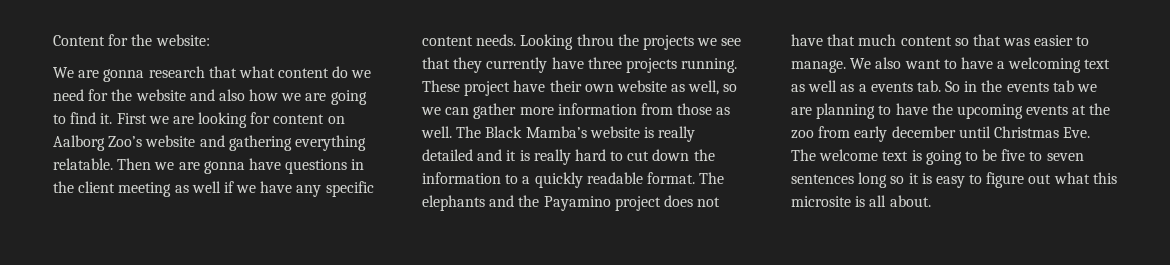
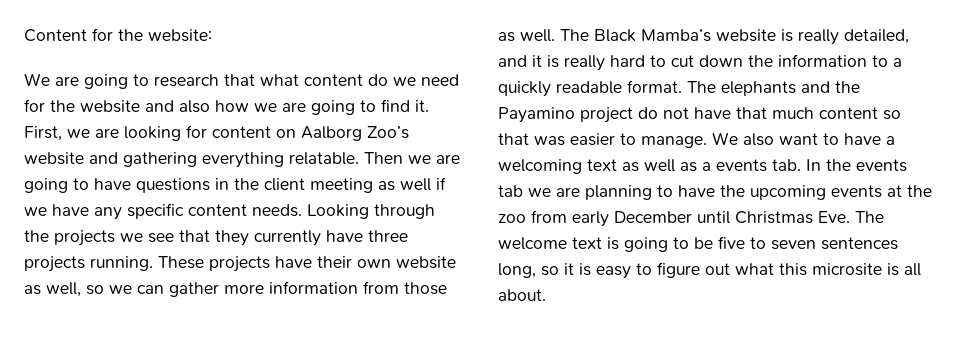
- We are gonna research that what content do we need for the website and also how we are going to find it.
+ We are going to research that what content do we need for the website and also how we are going to find it.
- First we are looking for content on Aalborg Zoo’s website and gathering everything relatable.
+ First, we are looking for content on Aalborg Zoo’s website and gathering everything relatable.
- Then we are gonna have questions in the client meeting as well if we have any specific content needs.
+ Then we are going to have questions in the client meeting as well if we have any specific content needs.
- Looking throu the projects we see that they currently have three projects running.
+ Looking through the projects we see that they currently have three projects running.
- These project have their own website as well, so we can gather more information from those as well.
+ These projects have their own website as well, so we can gather more information from those as well.
- The Black Mamba’s website is really detailed and it is really hard to cut down the information to a quickly readable format.
+ The Black Mamba’s website is really detailed, and it is really hard to cut down the information to a quickly readable format.
- The elephants and the Payamino project does not have that much content so that was easier to manage.
+ The elephants and the Payamino project do not have that much content so that was easier to manage.
- We also want to have a welcoming text as well as a events tab. So in the events tab we are planning to have the upcoming events at the zoo from early december until Christmas Eve. The welcome text is going to be five to seven sentences long so it is easy to figure out what this microsite is all about.
+ We also want to have a welcoming text as well as a events tab. In the events tab we are planning to have the upcoming events at the zoo from early December until Christmas Eve. The welcome text is going to be five to seven sentences long, so it is easy to figure out what this microsite is all about.

